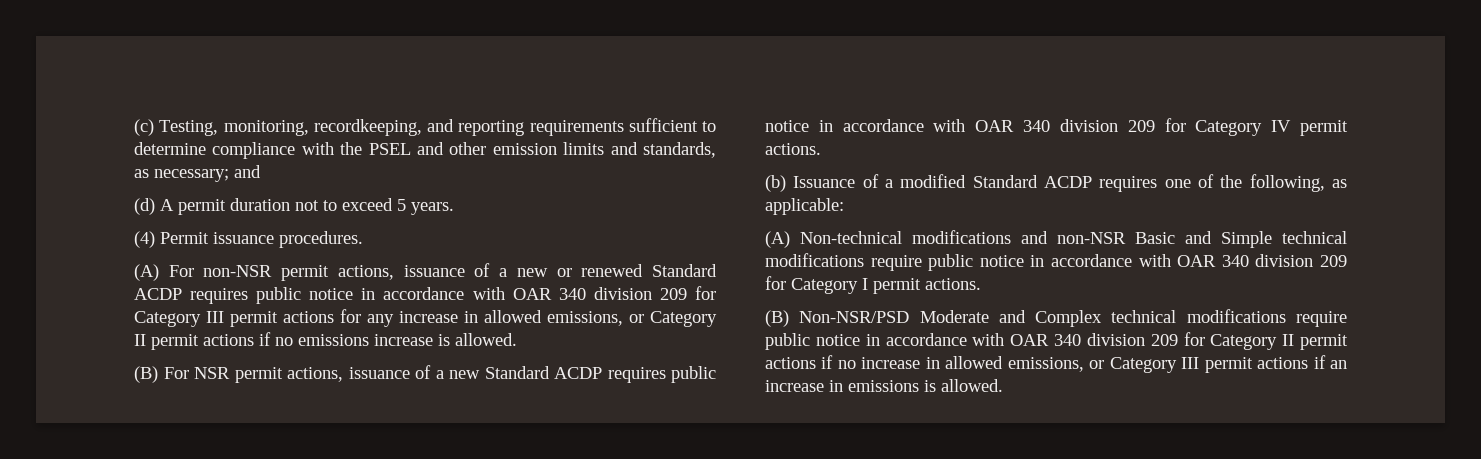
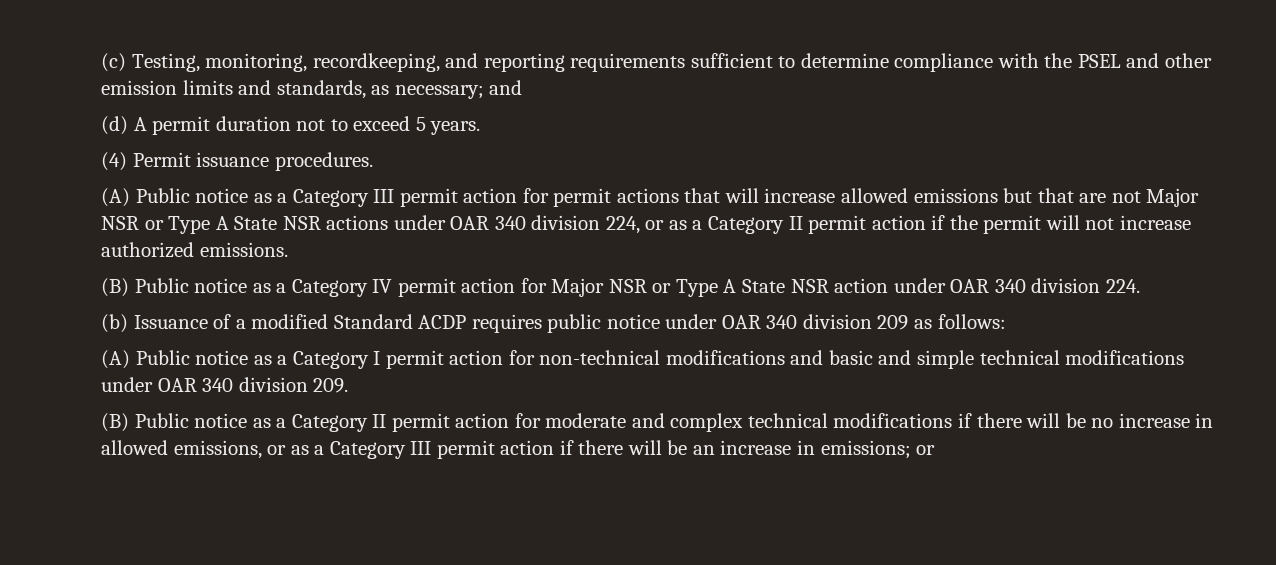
- (A) For non-NSR permit actions, issuance of a new or renewed Standard ACDP requires public notice in accordance with OAR 340 division 209 for Category III permit actions for any increase in allowed emissions, or Category II permit actions if no emissions increase is allowed.
- (B) For NSR permit actions, issuance of a new Standard ACDP requires public notice in accordance with OAR 340 division 209 for Category IV permit actions.
+ (A) Public notice as a Category III permit action for permit actions that will increase allowed emissions but that are not Major NSR or Type A State NSR actions under OAR 340 division 224, or as a Category II permit action if the permit will not increase authorized emissions.
+ (B) Public notice as a Category IV permit action for Major NSR or Type A State NSR action under OAR 340 division 224.
- (b) Issuance of a modified Standard ACDP requires one of the following, as applicable:
- (A) Non-technical modifications and non-NSR Basic and Simple technical modifications require public notice in accordance with OAR 340 division 209 for Category I permit actions.
- (B) Non-NSR/PSD Moderate and Complex technical modifications require public notice in accordance with OAR 340 division 209 for Category II permit actions if no increase in allowed emissions, or Category III permit actions if an increase in emissions is allowed.
+ (b) Issuance of a modified Standard ACDP requires public notice under OAR 340 division 209 as follows:
+ (A) Public notice as a Category I permit action for non-technical modifications and basic and simple technical modifications under OAR 340 division 209.
+ (B) Public notice as a Category II permit action for moderate and complex technical modifications if there will be no increase in allowed emissions, or as a Category III permit action if there will be an increase in emissions; or

